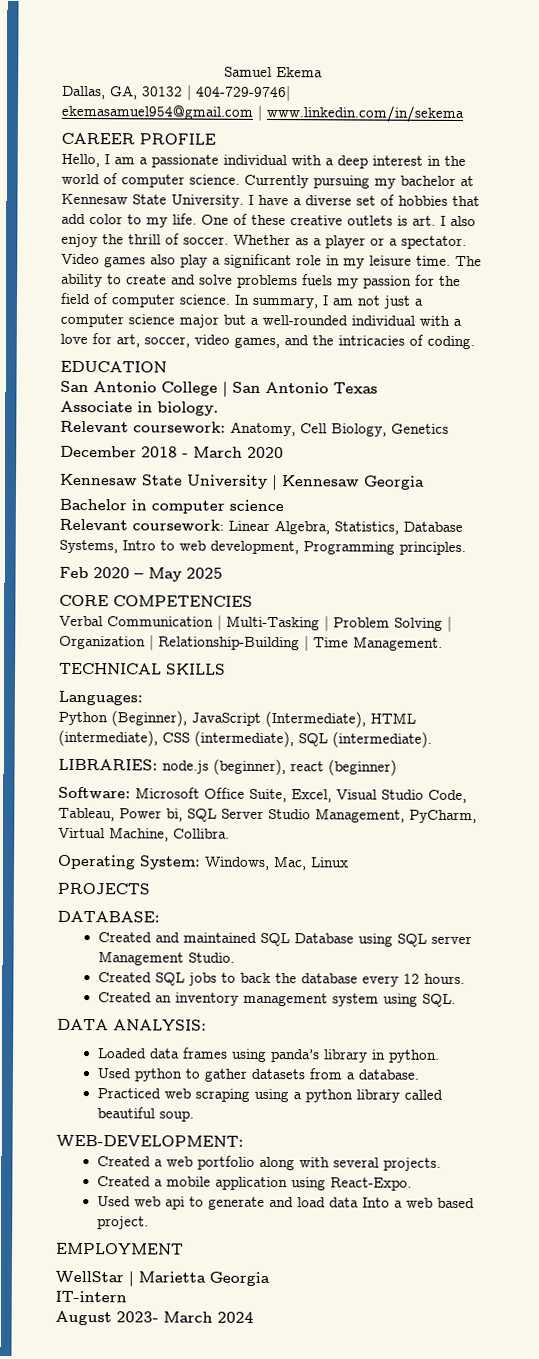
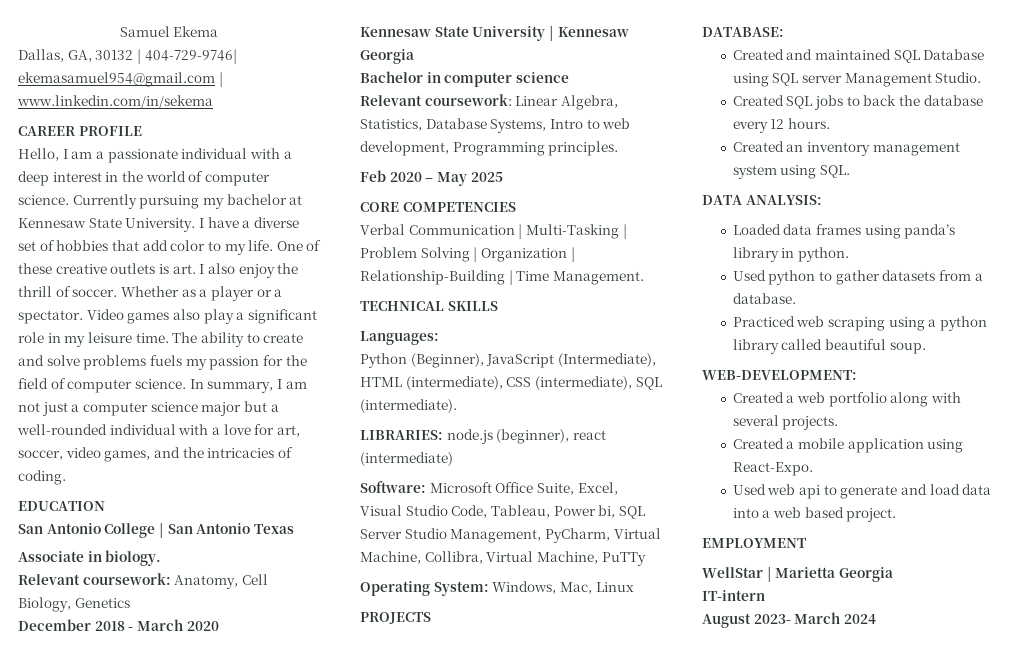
- LIBRARIES: node.js (beginner), react (beginner)
+ LIBRARIES: node.js (beginner), react (intermediate)
- Software: Microsoft Office Suite, Excel, Visual Studio Code, Tableau, Power bi, SQL Server Studio Management, PyCharm, Virtual Machine, Collibra.
+ Software: Microsoft Office Suite, Excel, Visual Studio Code, Tableau, Power bi, SQL Server Studio Management, PyCharm, Virtual Machine, Collibra, Virtual Machine, PuTTy
- Used web api to generate and load data Into a web based project.
+ Used web api to generate and load data into a web based project.

